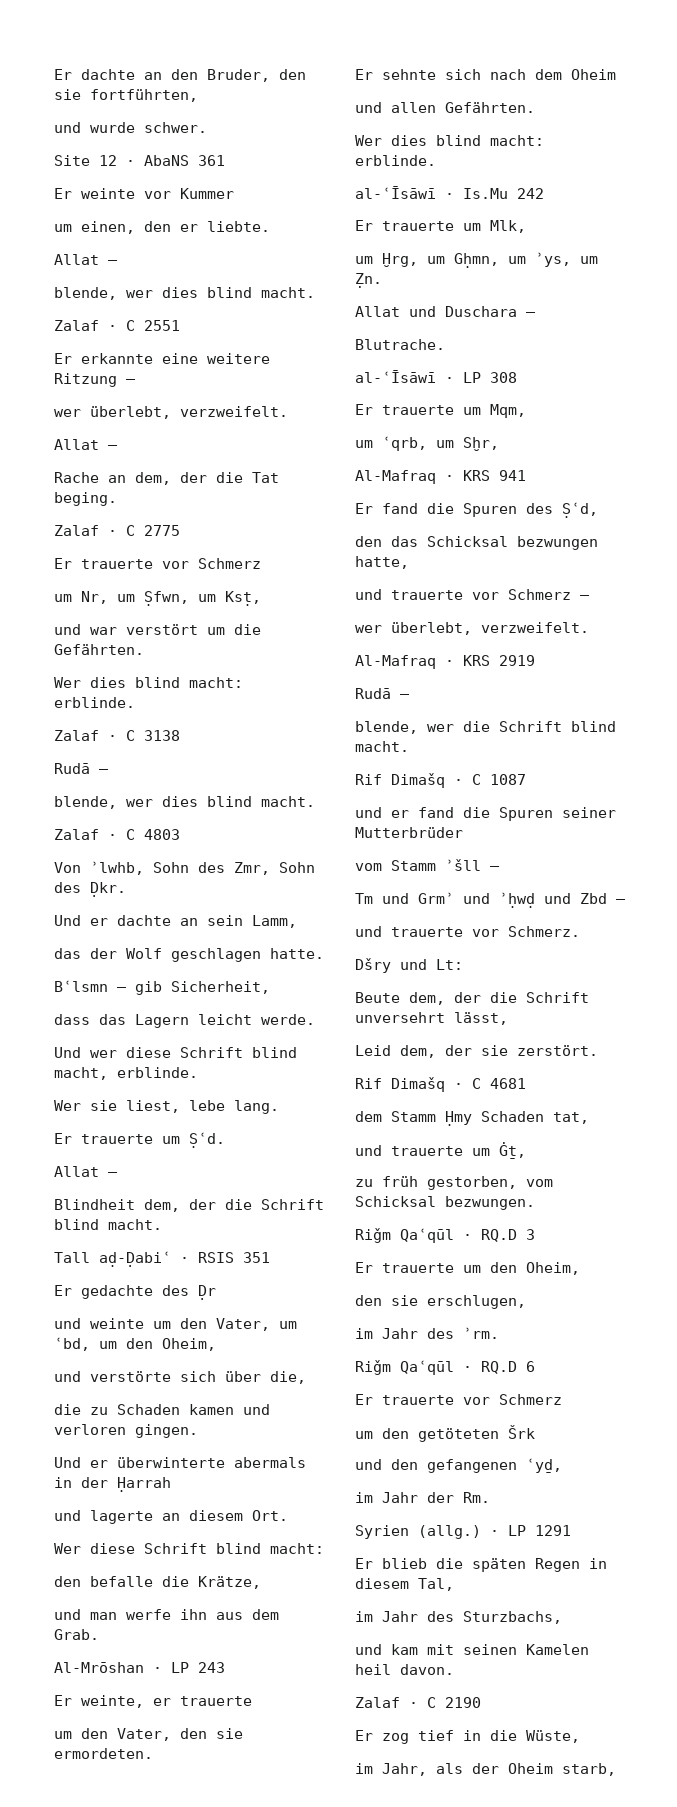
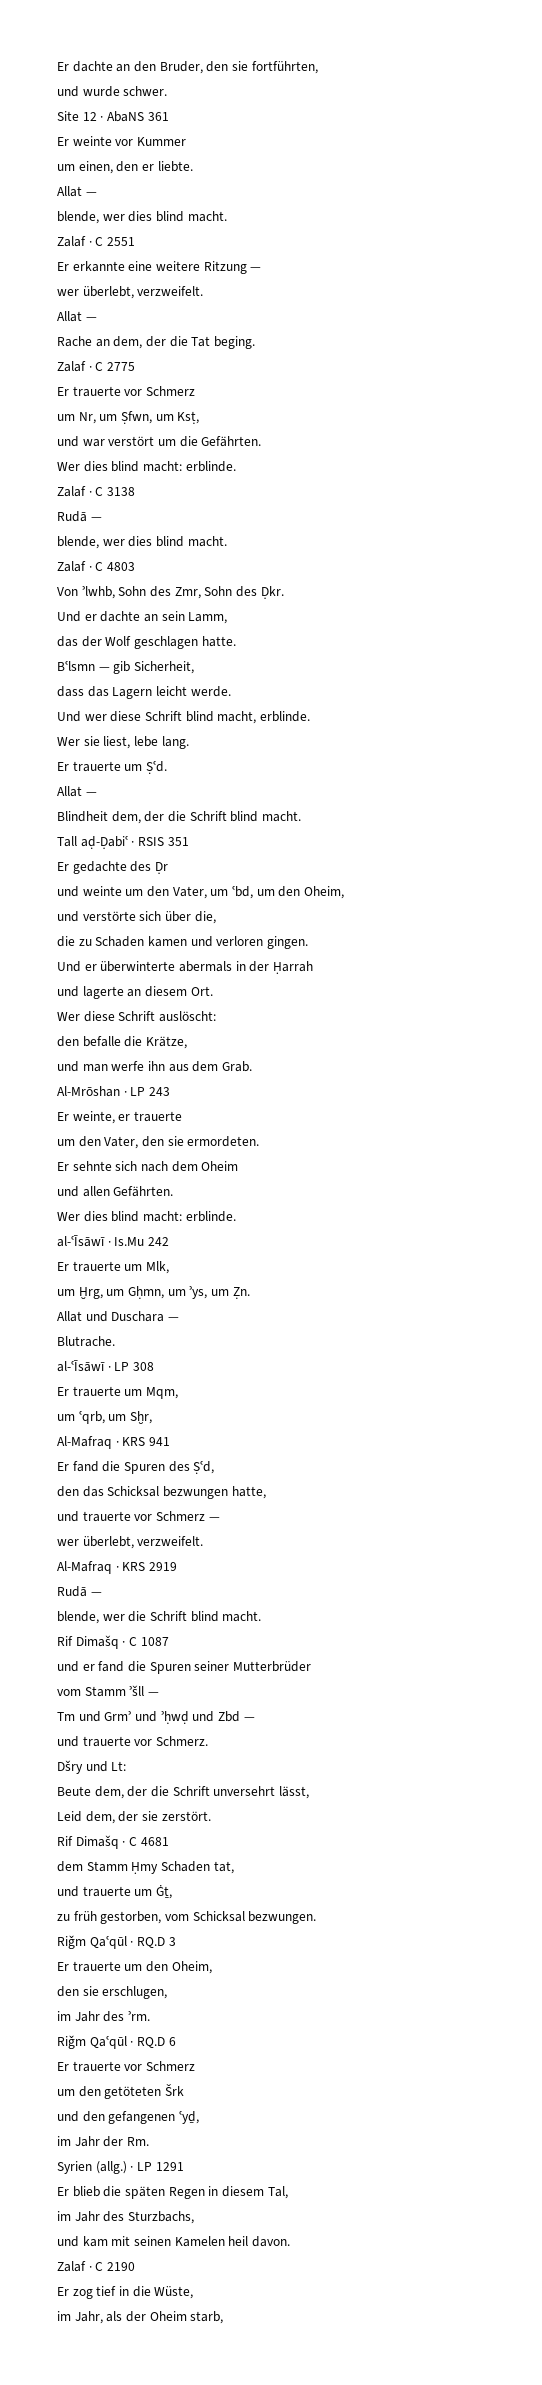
- Wer diese Schrift blind macht:
+ Wer diese Schrift auslöscht:

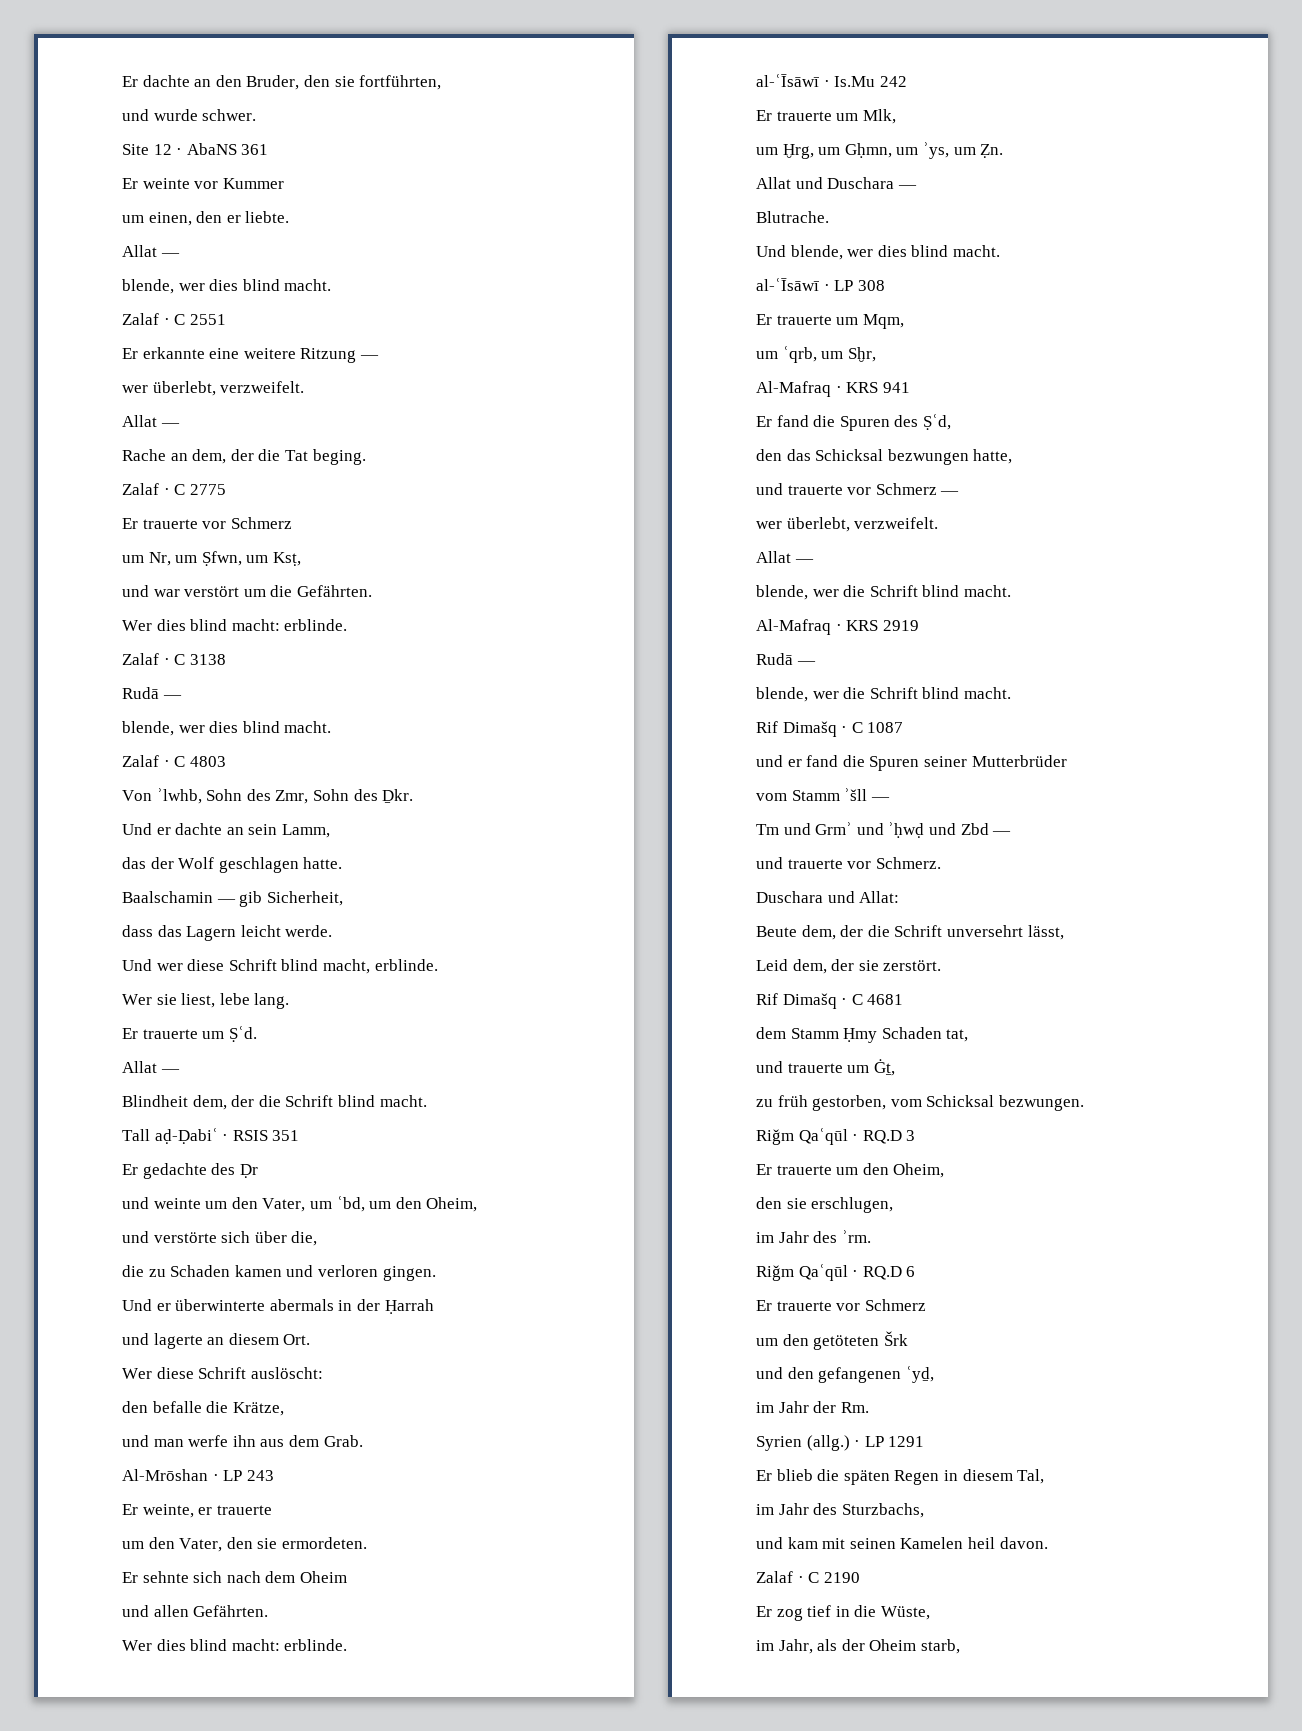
- Von ʾlwhb, Sohn des Zmr, Sohn des Ḍkr.
+ Von ʾlwhb, Sohn des Zmr, Sohn des Ḏkr.
- Bʿlsmn — gib Sicherheit,
+ Baalschamin — gib Sicherheit,
+ Und blende, wer dies blind macht.
  und trauerte vor Schmerz —
  wer überlebt, verzweifelt.
+ Allat —
+ blende, wer die Schrift blind macht.
- Dšry und Lt:
+ Duschara und Allat:

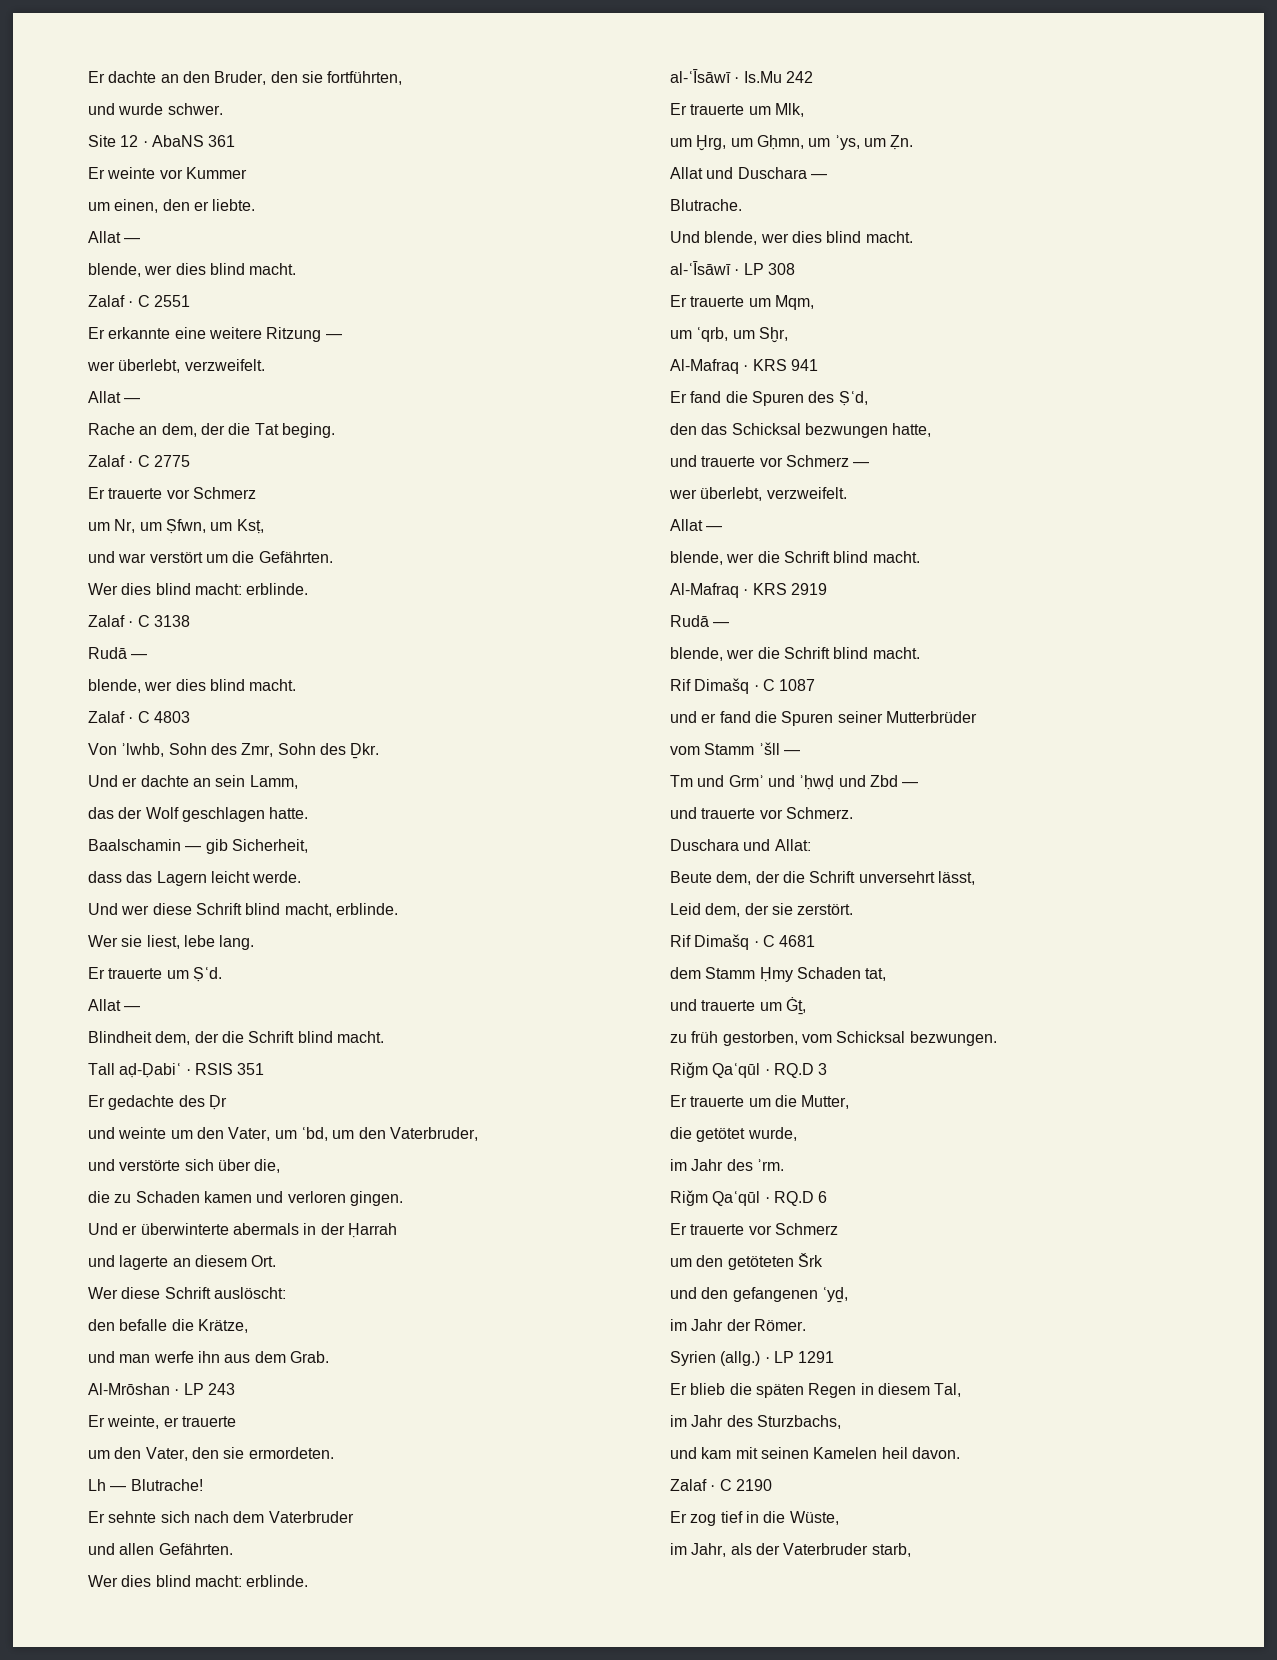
- und weinte um den Vater, um ʿbd, um den Oheim,
+ und weinte um den Vater, um ʿbd, um den Vaterbruder,
+ Lh — Blutrache!
- Er sehnte sich nach dem Oheim
+ Er sehnte sich nach dem Vaterbruder
- Er trauerte um den Oheim,
- den sie erschlugen,
+ Er trauerte um die Mutter,
+ die getötet wurde,
- im Jahr der Rm.
+ im Jahr der Römer.
- im Jahr, als der Oheim starb,
+ im Jahr, als der Vaterbruder starb,

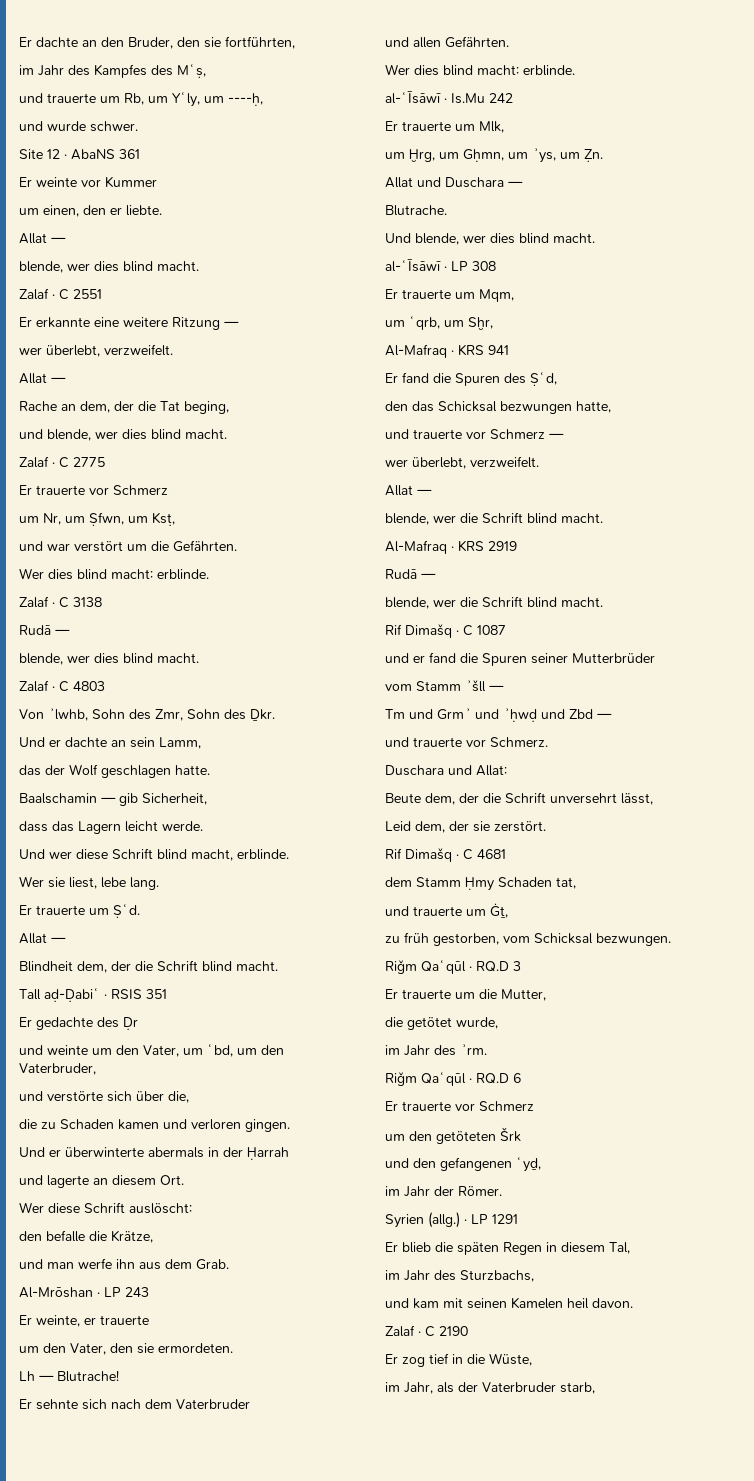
+ im Jahr des Kampfes des Mʿṣ,
+ und trauerte um Rb, um Yʿly, um ----ḥ,
- Rache an dem, der die Tat beging.
+ Rache an dem, der die Tat beging,
+ und blende, wer dies blind macht.

